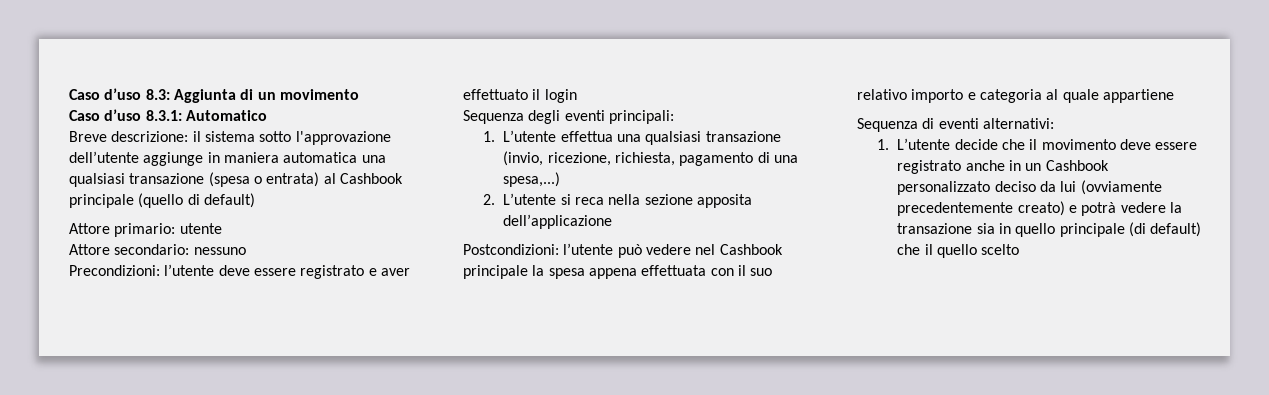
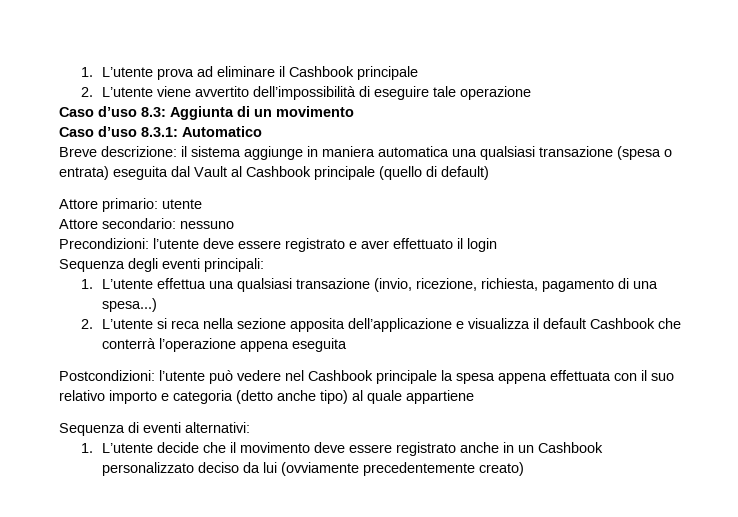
+ 1. L’utente prova ad eliminare il Cashbook principale
+ 2. L’utente viene avvertito dell’impossibilità di eseguire tale operazione
- Breve descrizione: il sistema sotto l'approvazione dell’utente aggiunge in maniera automatica una qualsiasi transazione (spesa o entrata) al Cashbook principale (quello di default)
+ Breve descrizione: il sistema aggiunge in maniera automatica una qualsiasi transazione (spesa o entrata) eseguita dal Vault al Cashbook principale (quello di default)
- 1. L’utente effettua una qualsiasi transazione (invio, ricezione, richiesta, pagamento di una spesa,...)
+ 1. L’utente effettua una qualsiasi transazione (invio, ricezione, richiesta, pagamento di una spesa...)
- 2. L’utente si reca nella sezione apposita dell’applicazione
+ 2. L’utente si reca nella sezione apposita dell’applicazione e visualizza il default Cashbook che conterrà l’operazione appena eseguita
- Postcondizioni: l’utente può vedere nel Cashbook principale la spesa appena effettuata con il suo relativo importo e categoria al quale appartiene
+ Postcondizioni: l’utente può vedere nel Cashbook principale la spesa appena effettuata con il suo relativo importo e categoria (detto anche tipo) al quale appartiene
- 1. L’utente decide che il movimento deve essere registrato anche in un Cashbook personalizzato deciso da lui (ovviamente precedentemente creato) e potrà vedere la transazione sia in quello principale (di default) che il quello scelto
+ 1. L’utente decide che il movimento deve essere registrato anche in un Cashbook personalizzato deciso da lui (ovviamente precedentemente creato)

